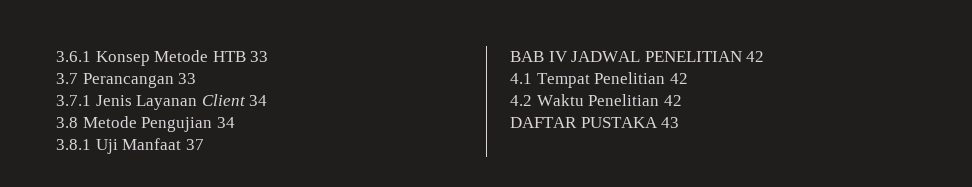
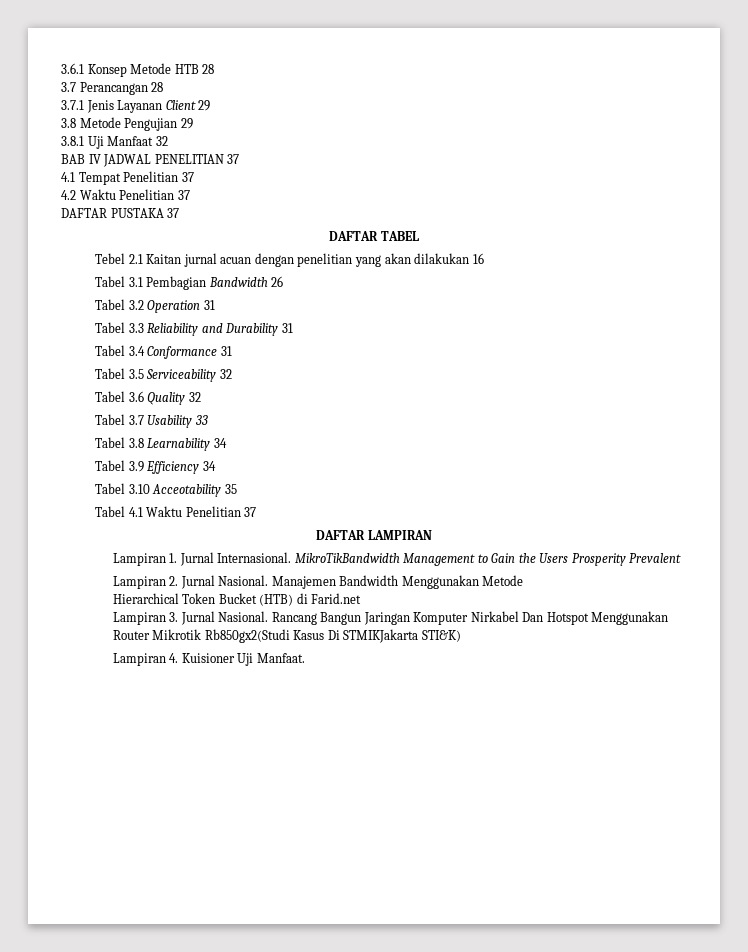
- 3.6.1 Konsep Metode HTB 33
+ 3.6.1 Konsep Metode HTB 28
- 3.7 Perancangan 33
+ 3.7 Perancangan 28
- 3.7.1 Jenis Layanan Client 34
+ 3.7.1 Jenis Layanan Client 29
- 3.8 Metode Pengujian 34
+ 3.8 Metode Pengujian 29
- 3.8.1 Uji Manfaat 37
+ 3.8.1 Uji Manfaat 32
- BAB IV JADWAL PENELITIAN 42
+ BAB IV JADWAL PENELITIAN 37
- 4.1 Tempat Penelitian 42
+ 4.1 Tempat Penelitian 37
- 4.2 Waktu Penelitian 42
+ 4.2 Waktu Penelitian 37
- DAFTAR PUSTAKA 43
+ DAFTAR PUSTAKA 37
+ DAFTAR TABEL
+ Tebel 2.1 Kaitan jurnal acuan dengan penelitian yang akan dilakukan 16
+ Tabel 3.1 Pembagian Bandwidth 26
+ Tabel 3.2 Operation 31
+ Tabel 3.3 Reliability and Durability 31
+ Tabel 3.4 Conformance 31
+ Tabel 3.5 Serviceability 32
+ Tabel 3.6 Quality 32
+ Tabel 3.7 Usability 33
+ Tabel 3.8 Learnability 34
+ Tabel 3.9 Efficiency 34
+ Tabel 3.10 Acceotability 35
+ Tabel 4.1 Waktu Penelitian 37
+ DAFTAR LAMPIRAN
+ Lampiran 1. Jurnal Internasional. MikroTikBandwidth Management to Gain the Users Prosperity Prevalent
+ Lampiran 2. Jurnal Nasional. Manajemen Bandwidth Menggunakan Metode
+ Hierarchical Token Bucket (HTB) di Farid.net
+ Lampiran 3. Jurnal Nasional. Rancang Bangun Jaringan Komputer Nirkabel Dan Hotspot Menggunakan Router Mikrotik Rb850gx2(Studi Kasus Di STMIKJakarta STI&K)
+ Lampiran 4. Kuisioner Uji Manfaat.

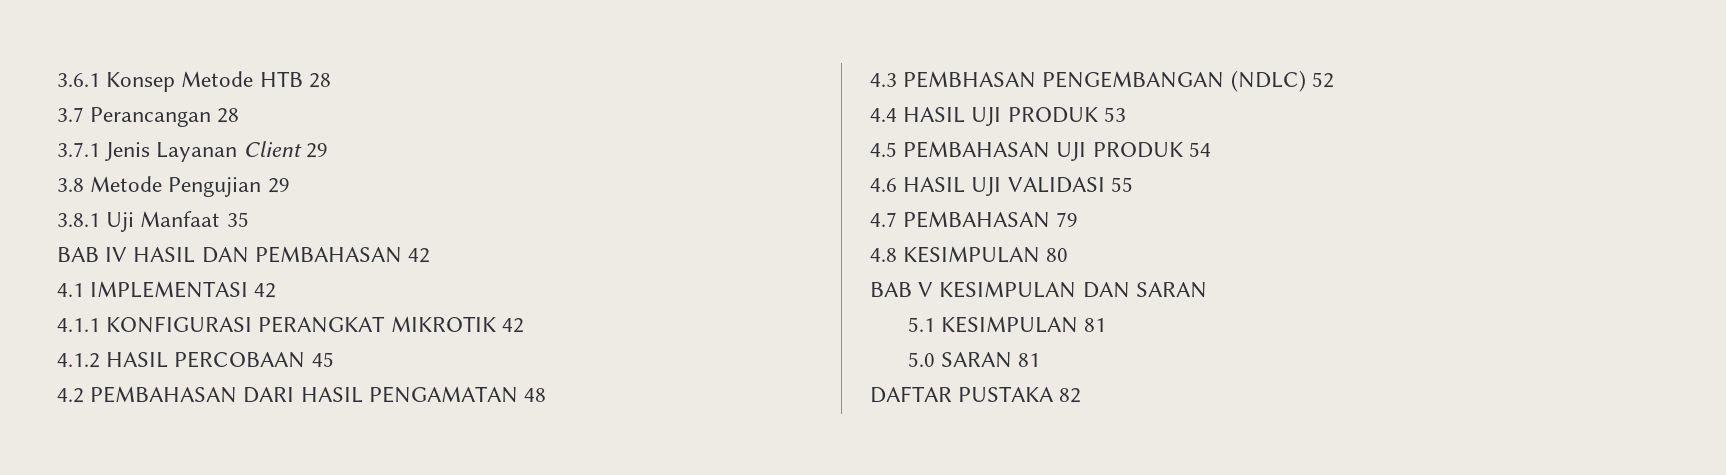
- 3.8.1 Uji Manfaat 32
+ 3.8.1 Uji Manfaat 35
- BAB IV JADWAL PENELITIAN 37
- 4.1 Tempat Penelitian 37
- 4.2 Waktu Penelitian 37
- DAFTAR PUSTAKA 37
- DAFTAR TABEL
- Tebel 2.1 Kaitan jurnal acuan dengan penelitian yang akan dilakukan 16
- Tabel 3.1 Pembagian Bandwidth 26
- Tabel 3.2 Operation 31
- Tabel 3.3 Reliability and Durability 31
- Tabel 3.4 Conformance 31
- Tabel 3.5 Serviceability 32
- Tabel 3.6 Quality 32
- Tabel 3.7 Usability 33
- Tabel 3.8 Learnability 34
- Tabel 3.9 Efficiency 34
- Tabel 3.10 Acceotability 35
- Tabel 4.1 Waktu Penelitian 37
- DAFTAR LAMPIRAN
- Lampiran 1. Jurnal Internasional. MikroTikBandwidth Management to Gain the Users Prosperity Prevalent
- Lampiran 2. Jurnal Nasional. Manajemen Bandwidth Menggunakan Metode
- Hierarchical Token Bucket (HTB) di Farid.net
- Lampiran 3. Jurnal Nasional. Rancang Bangun Jaringan Komputer Nirkabel Dan Hotspot Menggunakan Router Mikrotik Rb850gx2(Studi Kasus Di STMIKJakarta STI&K)
- Lampiran 4. Kuisioner Uji Manfaat.
+ BAB IV HASIL DAN PEMBAHASAN 42
+ 4.1 IMPLEMENTASI 42
+ 4.1.1 KONFIGURASI PERANGKAT MIKROTIK 42
+ 4.1.2 HASIL PERCOBAAN 45
+ 4.2 PEMBAHASAN DARI HASIL PENGAMATAN 48
+ 4.3 PEMBHASAN PENGEMBANGAN (NDLC) 52
+ 4.4 HASIL UJI PRODUK 53
+ 4.5 PEMBAHASAN UJI PRODUK 54
+ 4.6 HASIL UJI VALIDASI 55
+ 4.7 PEMBAHASAN 79
+ 4.8 KESIMPULAN 80
+ BAB V KESIMPULAN DAN SARAN
+ 5.1 KESIMPULAN 81
+ 5.0 SARAN 81
+ DAFTAR PUSTAKA 82

